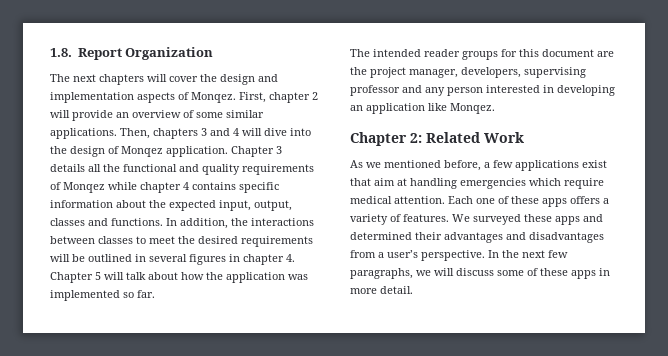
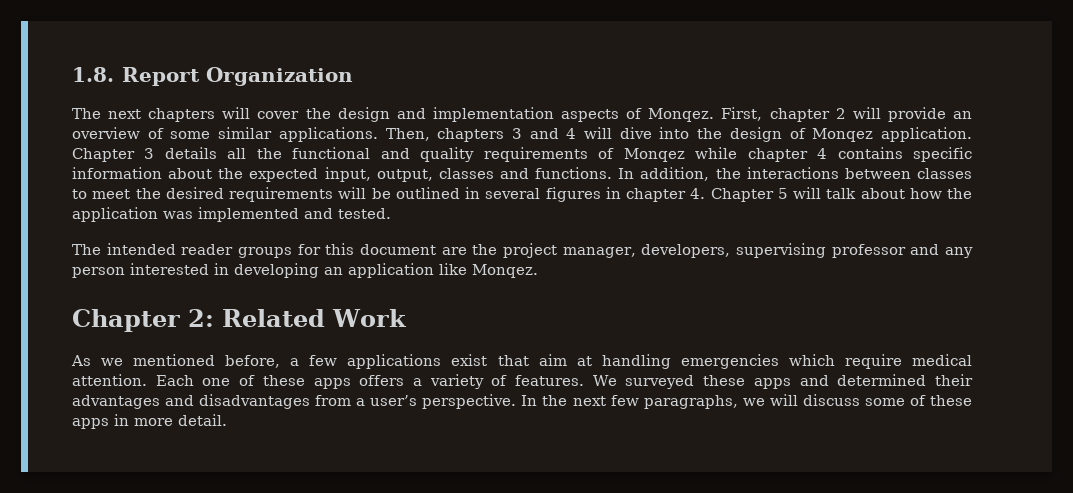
- In addition, the interactions between classes to meet the desired requirements will be outlined in several figures in chapter 4. Chapter 5 will talk about how the application was implemented so far.
+ In addition, the interactions between classes to meet the desired requirements will be outlined in several figures in chapter 4. Chapter 5 will talk about how the application was implemented and tested.

